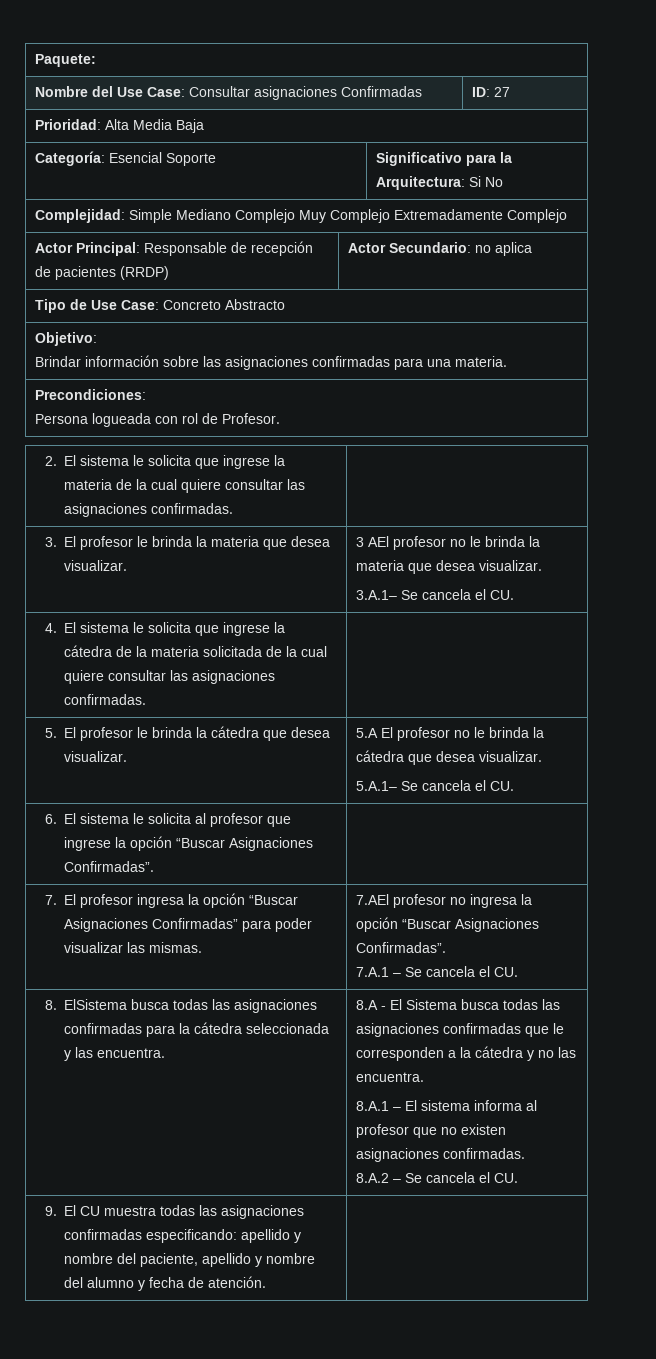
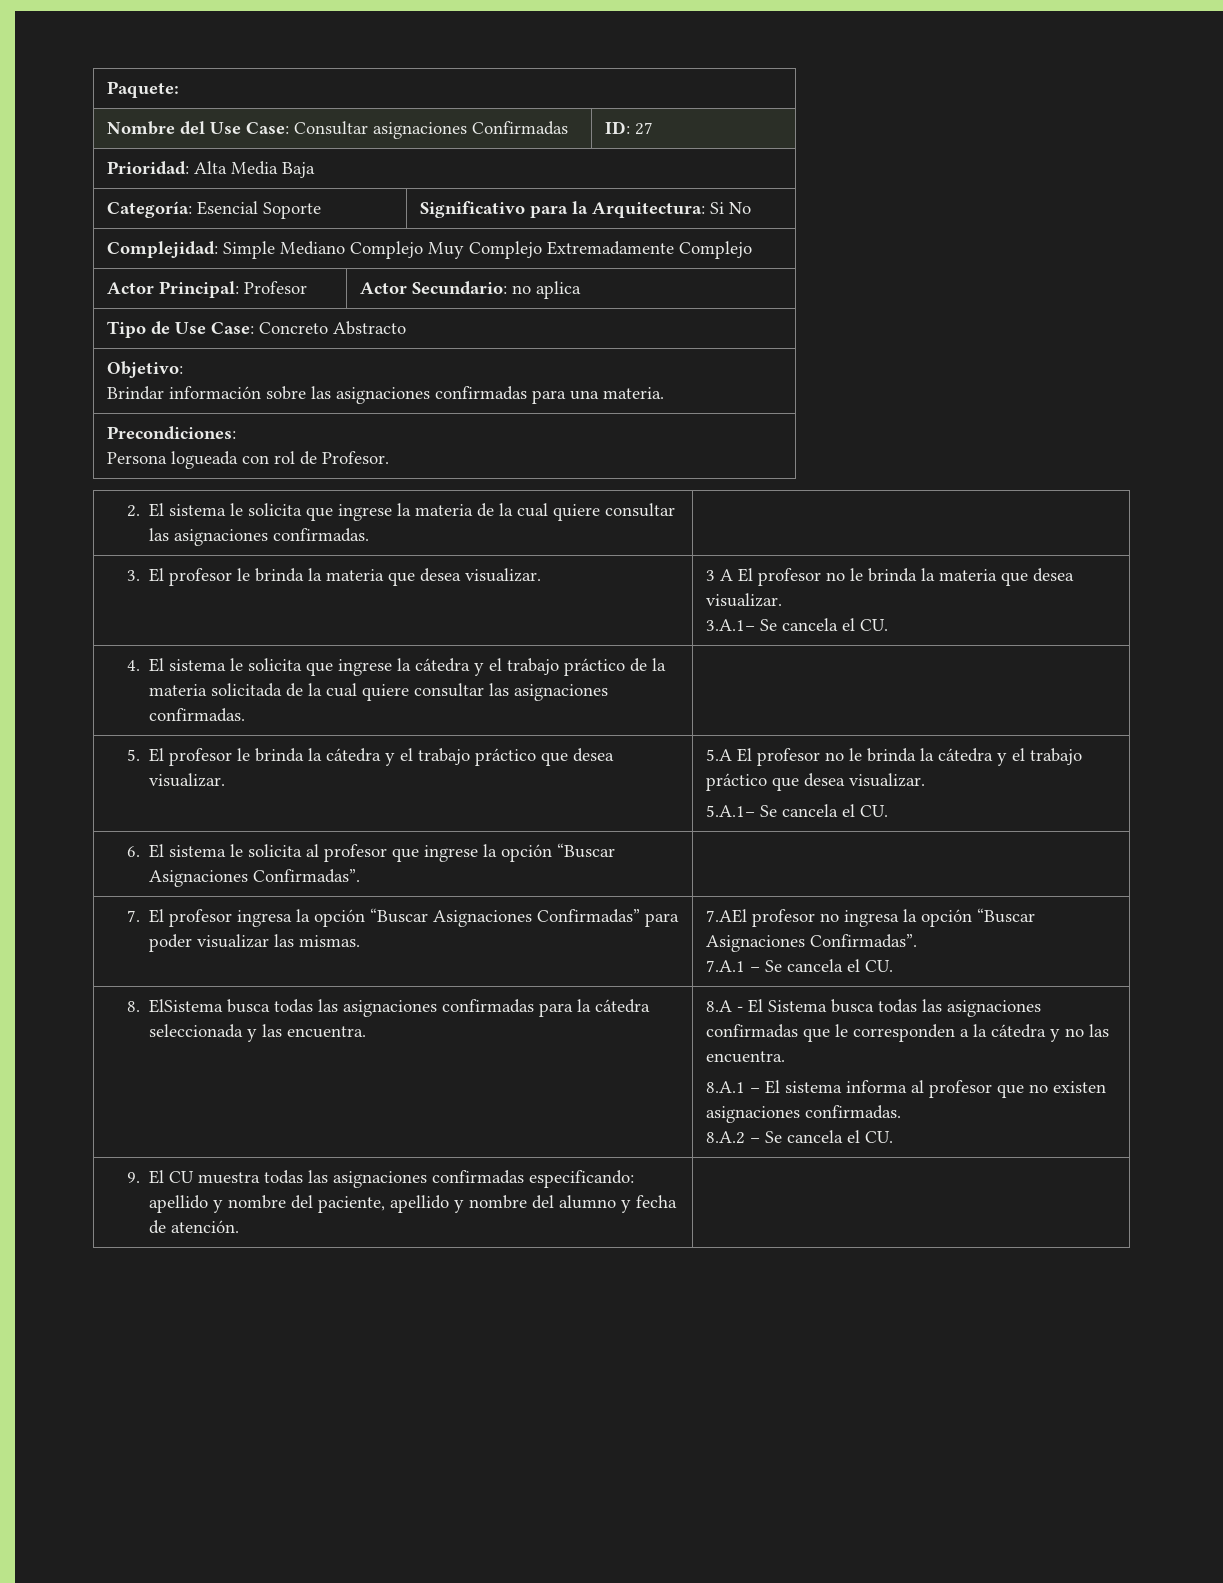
- Actor Principal: Responsable de recepción de pacientes (RRDP) | Actor Secundario: no aplica
+ Actor Principal: Profesor | Actor Secundario: no aplica
- 3. El profesor le brinda la materia que desea visualizar. | 3 AEl profesor no le brinda la materia que desea visualizar.
+ 3. El profesor le brinda la materia que desea visualizar. | 3 A El profesor no le brinda la materia que desea visualizar.
- 4. El sistema le solicita que ingrese la cátedra de la materia solicitada de la cual quiere consultar las asignaciones confirmadas. |
+ 4. El sistema le solicita que ingrese la cátedra y el trabajo práctico de la materia solicitada de la cual quiere consultar las asignaciones confirmadas. |
- 5. El profesor le brinda la cátedra que desea visualizar. | 5.A El profesor no le brinda la cátedra que desea visualizar.
+ 5. El profesor le brinda la cátedra y el trabajo práctico que desea visualizar. | 5.A El profesor no le brinda la cátedra y el trabajo práctico que desea visualizar.

